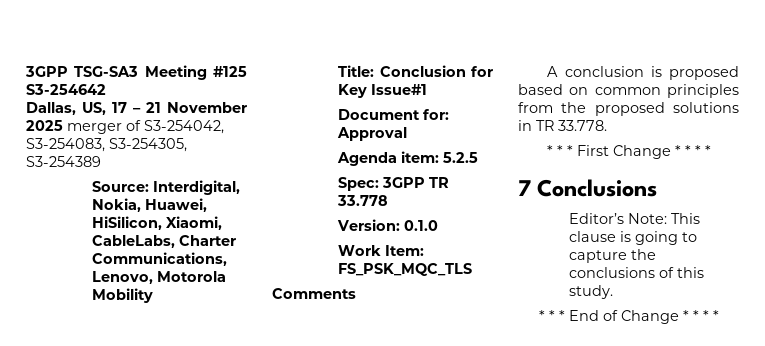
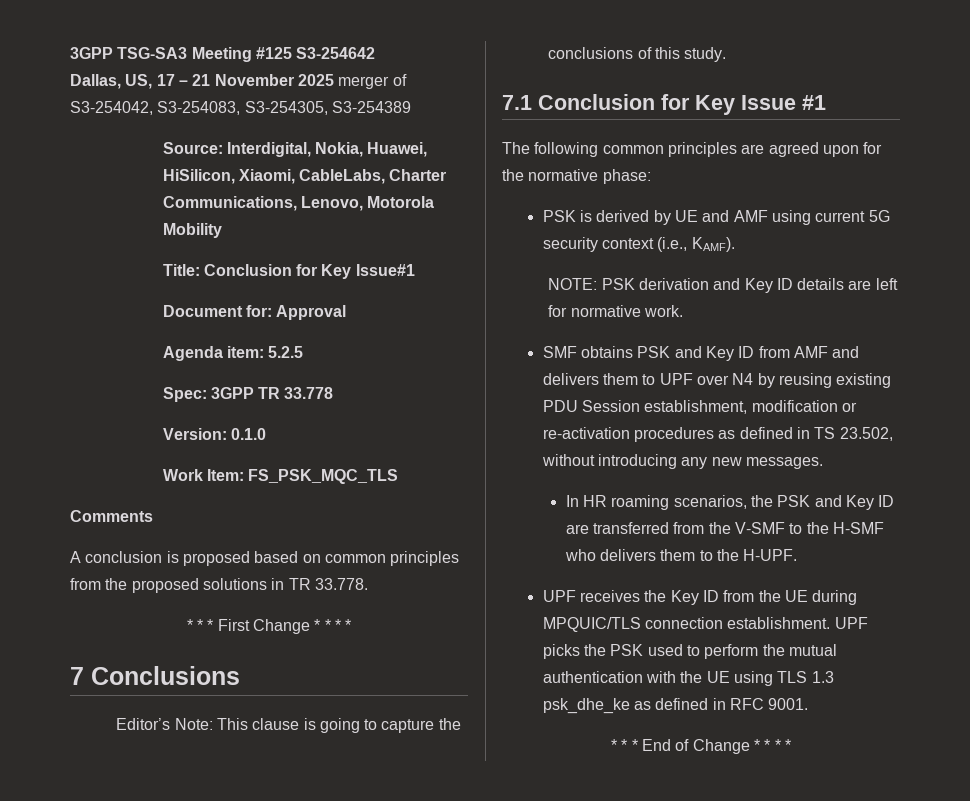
+ 7.1 Conclusion for Key Issue #1
+ The following common principles are agreed upon for the normative phase:
+ PSK is derived by UE and AMF using current 5G security context (i.e., KAMF).
+ NOTE: PSK derivation and Key ID details are left for normative work.
+ SMF obtains PSK and Key ID from AMF and delivers them to UPF over N4 by reusing existing PDU Session establishment, modification or re-activation procedures as defined in TS 23.502, without introducing any new messages.
+ In HR roaming scenarios, the PSK and Key ID are transferred from the V-SMF to the H-SMF who delivers them to the H-UPF.
+ UPF receives the Key ID from the UE during MPQUIC/TLS connection establishment. UPF picks the PSK used to perform the mutual authentication with the UE using TLS 1.3 psk_dhe_ke as defined in RFC 9001.

